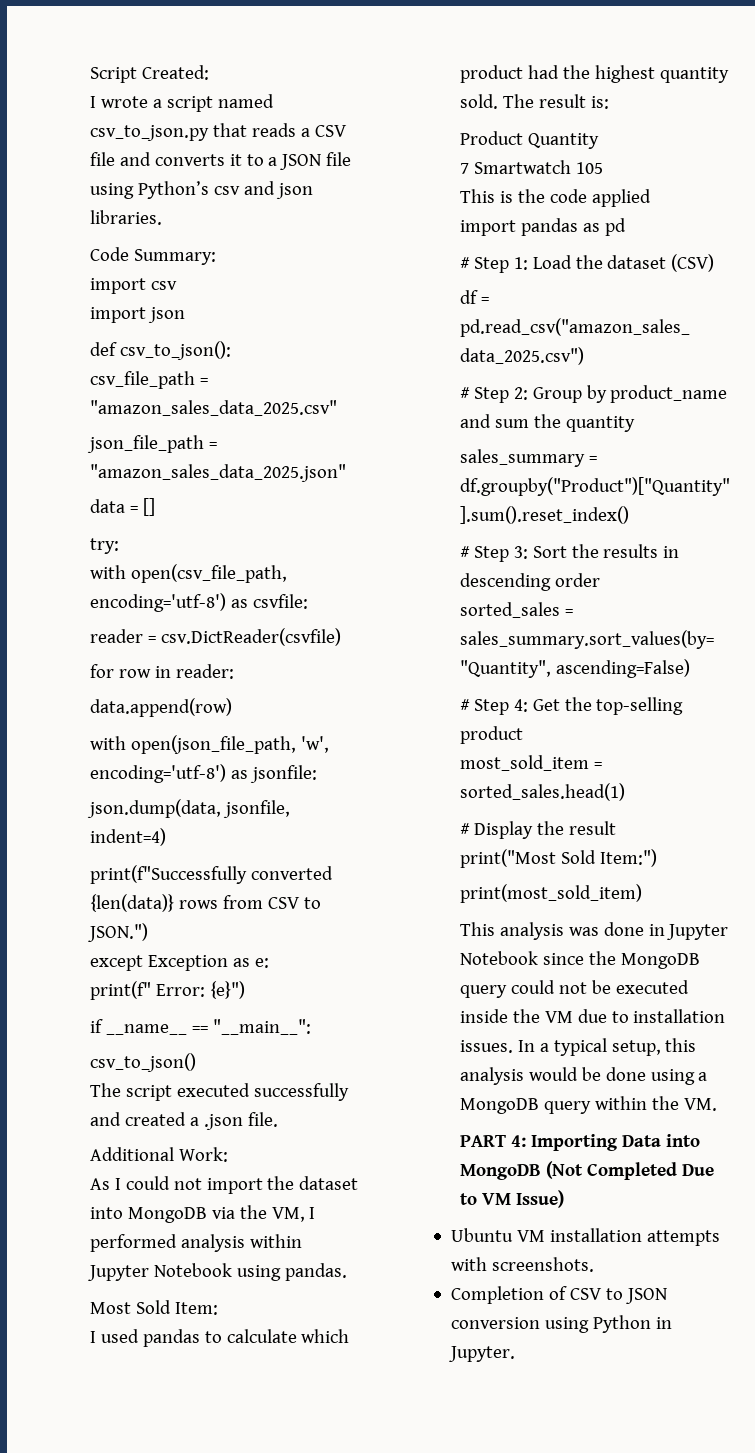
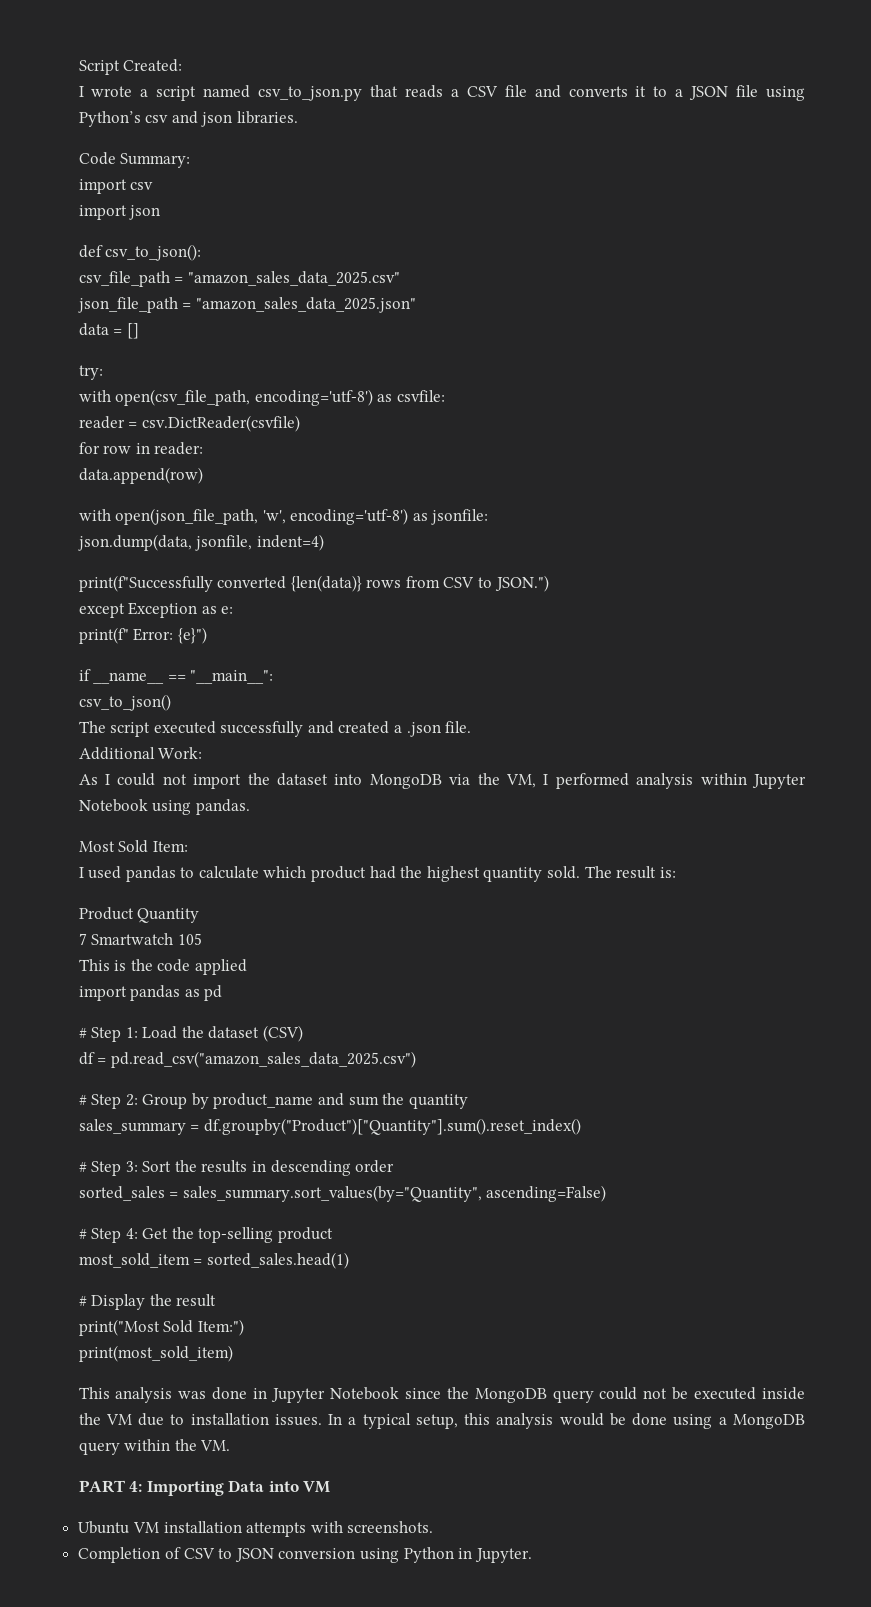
- PART 4: Importing Data into MongoDB (Not Completed Due to VM Issue)
+ PART 4: Importing Data into VM

